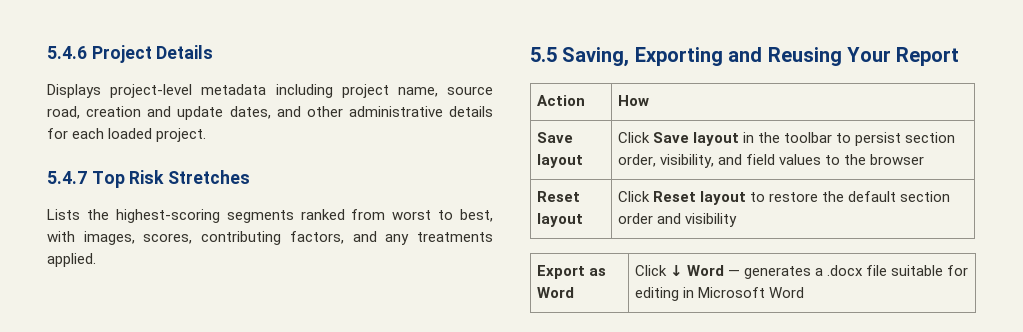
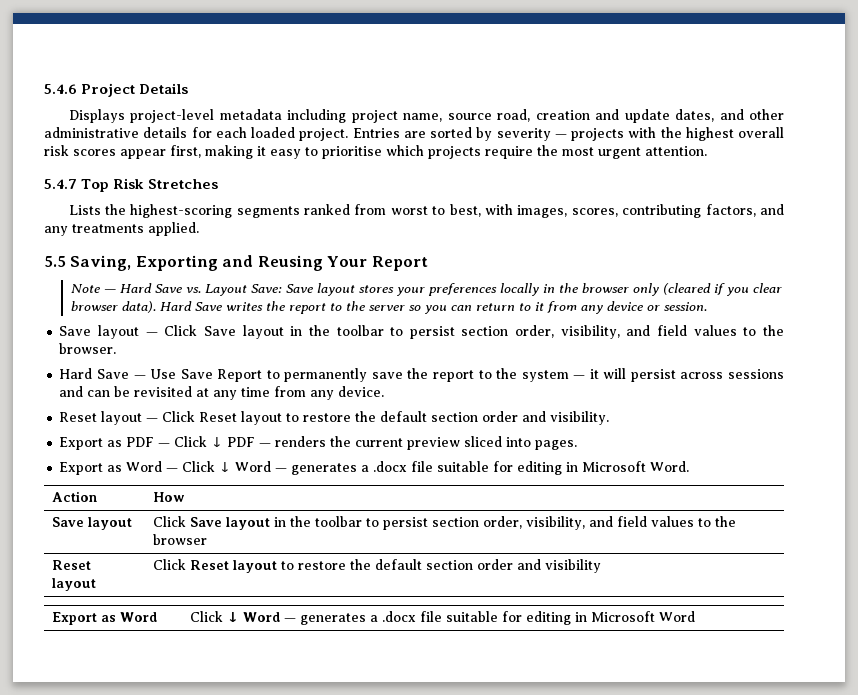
+ Entries are sorted by severity — projects with the highest overall risk scores appear first, making it easy to prioritise which projects require the most urgent attention.
+ Note — Hard Save vs. Layout Save: Save layout stores your preferences locally in the browser only (cleared if you clear browser data). Hard Save writes the report to the server so you can return to it from any device or session.
+ Save layout — Click Save layout in the toolbar to persist section order, visibility, and field values to the browser.
+ Hard Save — Use Save Report to permanently save the report to the system — it will persist across sessions and can be revisited at any time from any device.
+ Reset layout — Click Reset layout to restore the default section order and visibility.
+ Export as PDF — Click ↓ PDF — renders the current preview sliced into pages.
+ Export as Word — Click ↓ Word — generates a .docx file suitable for editing in Microsoft Word.

